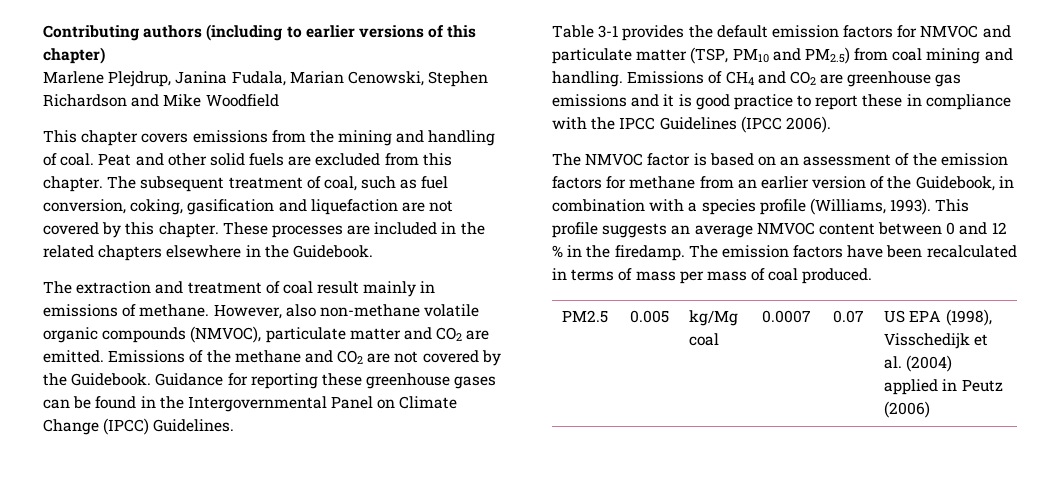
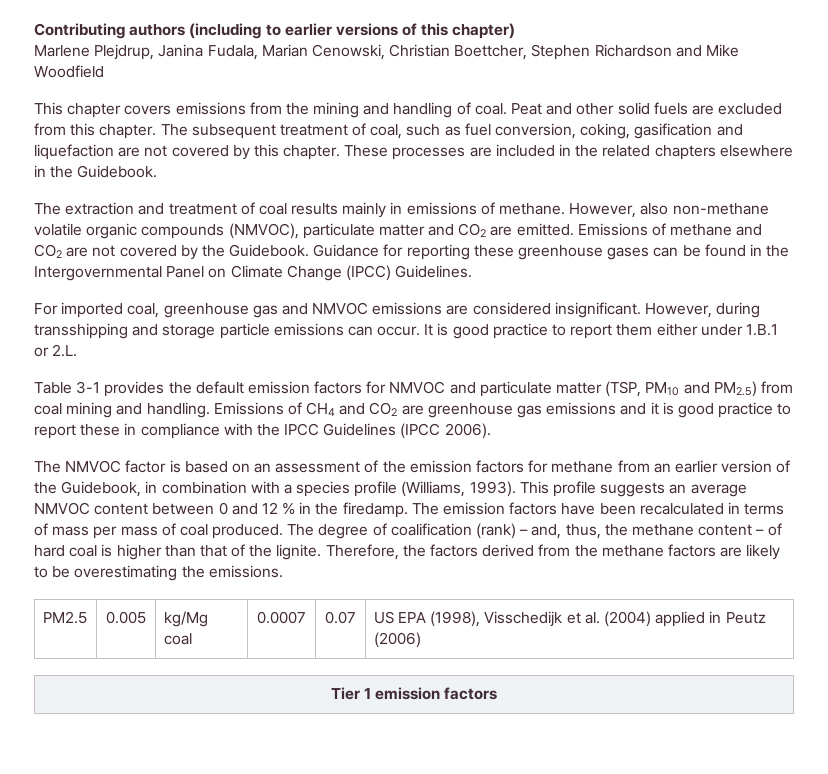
- Marlene Plejdrup, Janina Fudala, Marian Cenowski, Stephen Richardson and Mike Woodfield
+ Marlene Plejdrup, Janina Fudala, Marian Cenowski, Christian Boettcher, Stephen Richardson and Mike Woodfield
- The extraction and treatment of coal result mainly in emissions of methane.
+ The extraction and treatment of coal results mainly in emissions of methane.
- Emissions of the methane and CO2 are not covered by the Guidebook.
+ Emissions of methane and CO2 are not covered by the Guidebook.
+ For imported coal, greenhouse gas and NMVOC emissions are considered insignificant. However, during transshipping and storage particle emissions can occur. It is good practice to report them either under 1.B.1 or 2.L.
+ The degree of coalification (rank) – and, thus, the methane content – of hard coal is higher than that of the lignite. Therefore, the factors derived from the methane factors are likely to be overestimating the emissions.
+ Tier 1 emission factors

